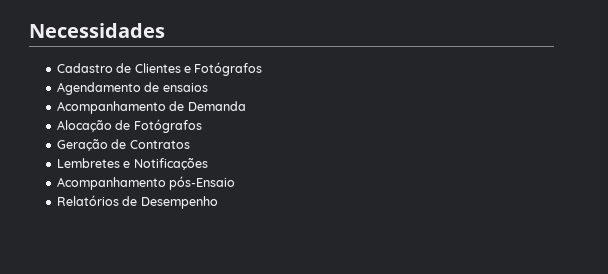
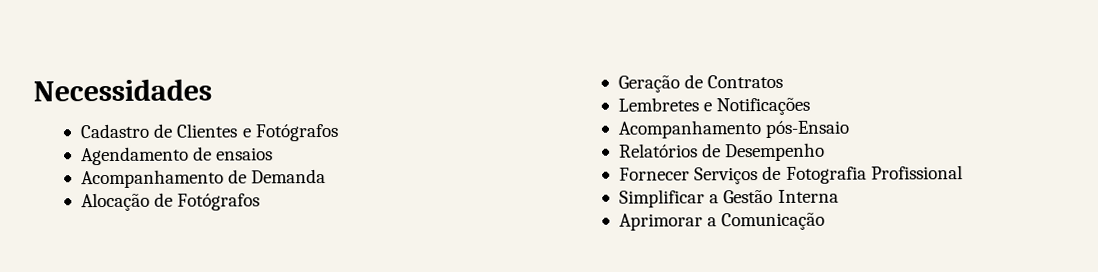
+ Fornecer Serviços de Fotografia Profissional
+ Simplificar a Gestão Interna
+ Aprimorar a Comunicação

